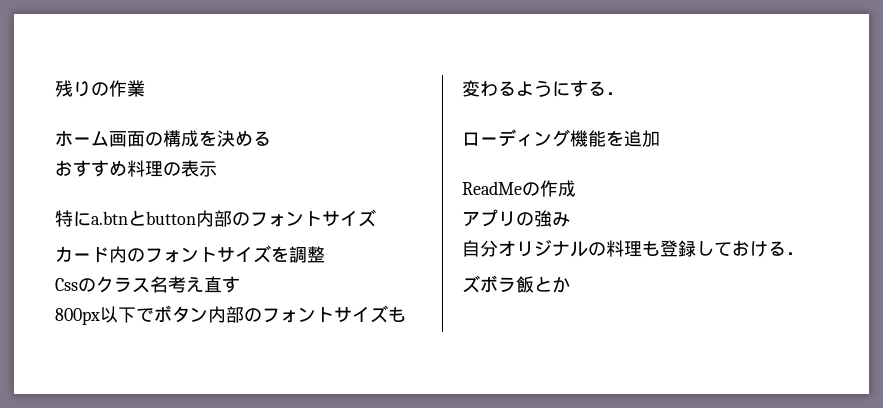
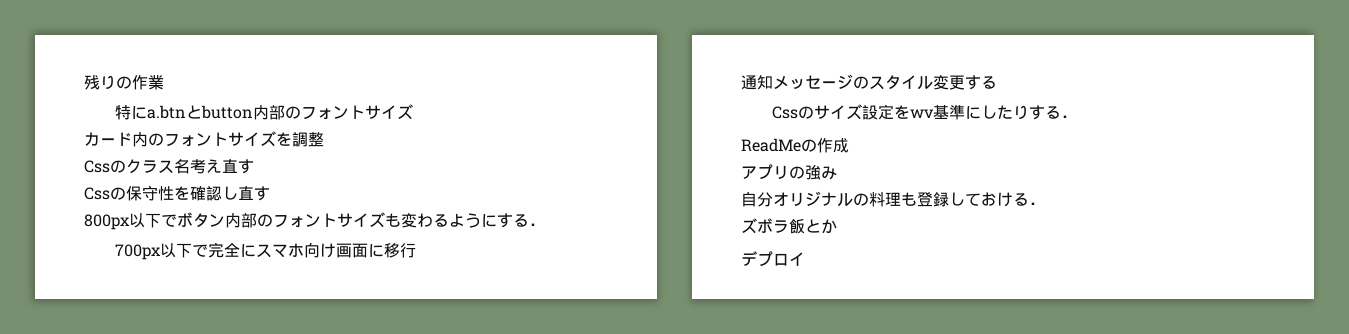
- ホーム画面の構成を決める
- おすすめ料理の表示
+ Cssの保守性を確認し直す
- ローディング機能を追加
+ 700px以下で完全にスマホ向け画面に移行
+ 通知メッセージのスタイル変更する
+ Cssのサイズ設定をwv基準にしたりする．
+ デプロイ

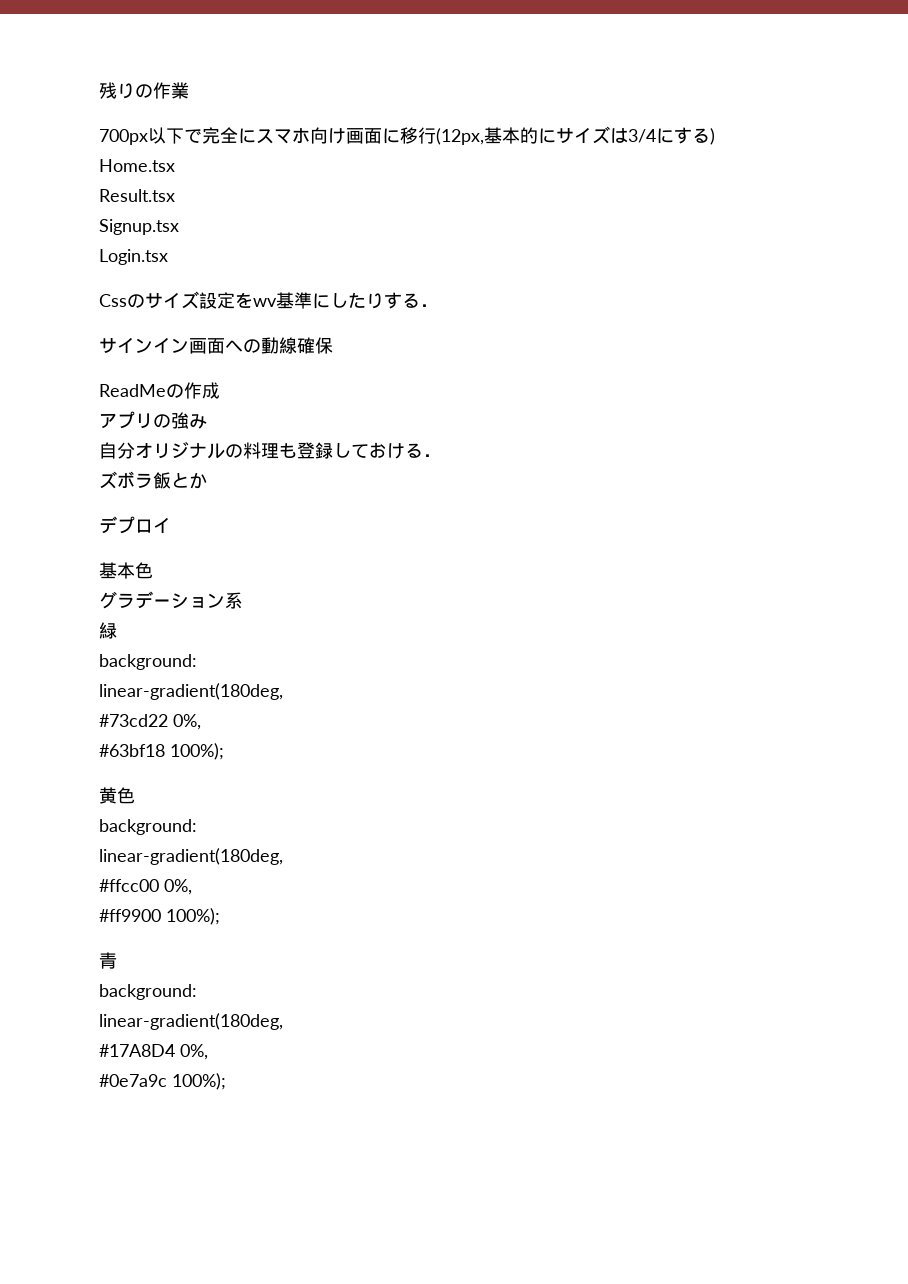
- 特にa.btnとbutton内部のフォントサイズ
- カード内のフォントサイズを調整
- Cssのクラス名考え直す
- Cssの保守性を確認し直す
- 800px以下でボタン内部のフォントサイズも変わるようにする．
- 700px以下で完全にスマホ向け画面に移行
- 通知メッセージのスタイル変更する
+ 700px以下で完全にスマホ向け画面に移行(12px,基本的にサイズは3/4にする)
+ Home.tsx
+ Result.tsx
+ Signup.tsx
+ Login.tsx
+ サインイン画面への動線確保
+ 基本色
+ グラデーション系
+ 緑
+ background:
+ linear-gradient(180deg,
+ #73cd22 0%,
+ #63bf18 100%);
+ 黄色
+ background:
+ linear-gradient(180deg,
+ #ffcc00 0%,
+ #ff9900 100%);
+ 青
+ background:
+ linear-gradient(180deg,
+ #17A8D4 0%,
+ #0e7a9c 100%);

